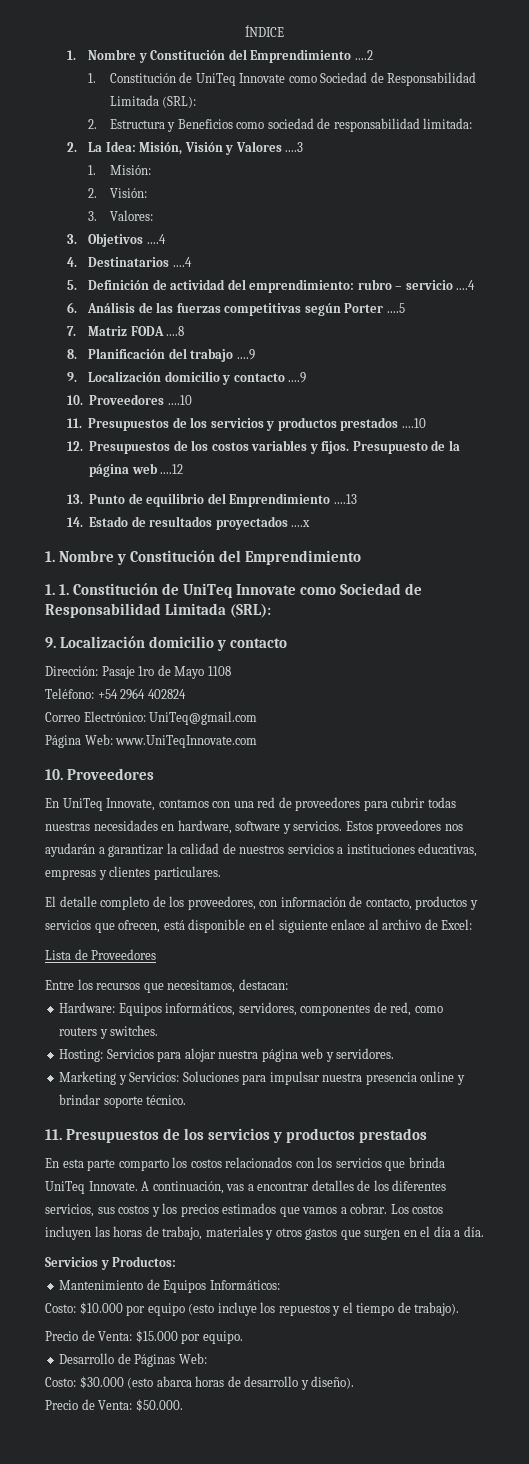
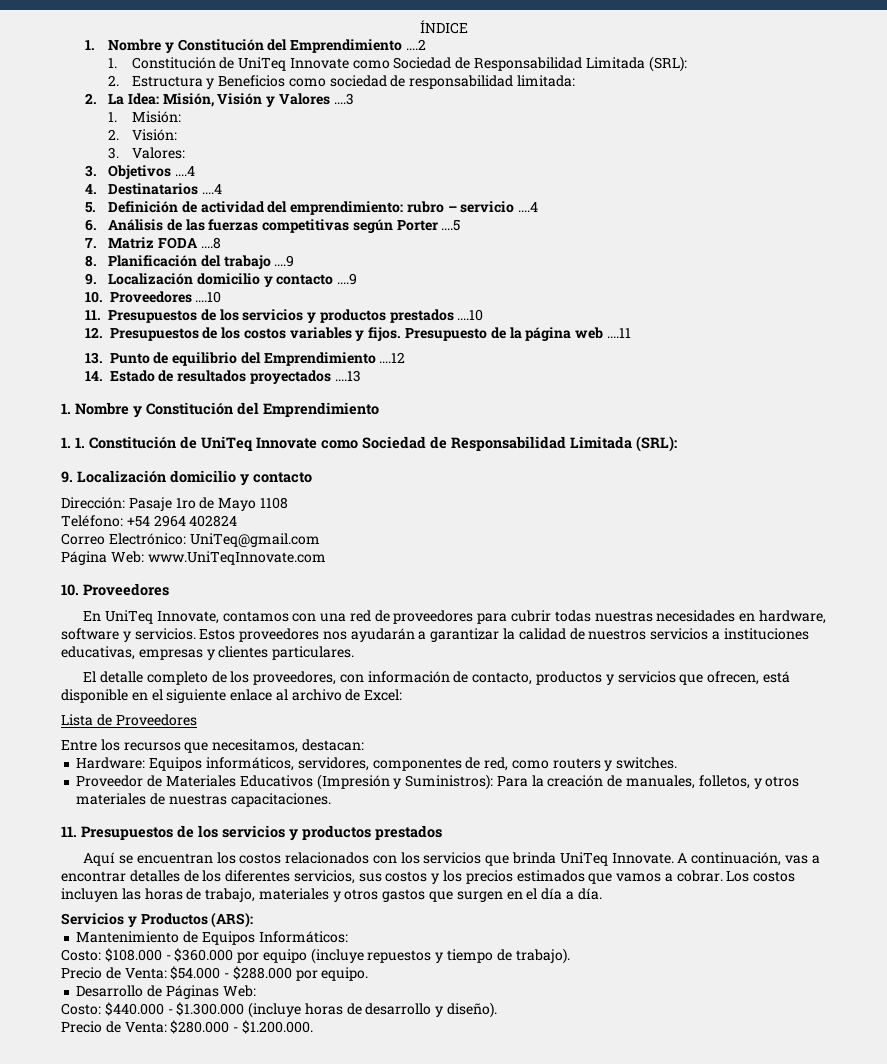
- Presupuesto de la página web ....12
+ Presupuesto de la página web ....11
- 13. Punto de equilibrio del Emprendimiento ....13
+ 13. Punto de equilibrio del Emprendimiento ....12
- 14. Estado de resultados proyectados ....x
+ 14. Estado de resultados proyectados ....13
- Hosting: Servicios para alojar nuestra página web y servidores.
- Marketing y Servicios: Soluciones para impulsar nuestra presencia online y brindar soporte técnico.
+ Proveedor de Materiales Educativos (Impresión y Suministros): Para la creación de manuales, folletos, y otros materiales de nuestras capacitaciones.
- En esta parte comparto los costos relacionados con los servicios que brinda UniTeq Innovate.
+ Aquí se encuentran los costos relacionados con los servicios que brinda UniTeq Innovate.
- Servicios y Productos:
+ Servicios y Productos (ARS):
- Costo: $10.000 por equipo (esto incluye los repuestos y el tiempo de trabajo).
+ Costo: $108.000 - $360.000 por equipo (incluye repuestos y tiempo de trabajo).
- Precio de Venta: $15.000 por equipo.
+ Precio de Venta: $54.000 - $288.000 por equipo.
- Costo: $30.000 (esto abarca horas de desarrollo y diseño).
+ Costo: $440.000 - $1.300.000 (incluye horas de desarrollo y diseño).
- Precio de Venta: $50.000.
+ Precio de Venta: $280.000 - $1.200.000.

